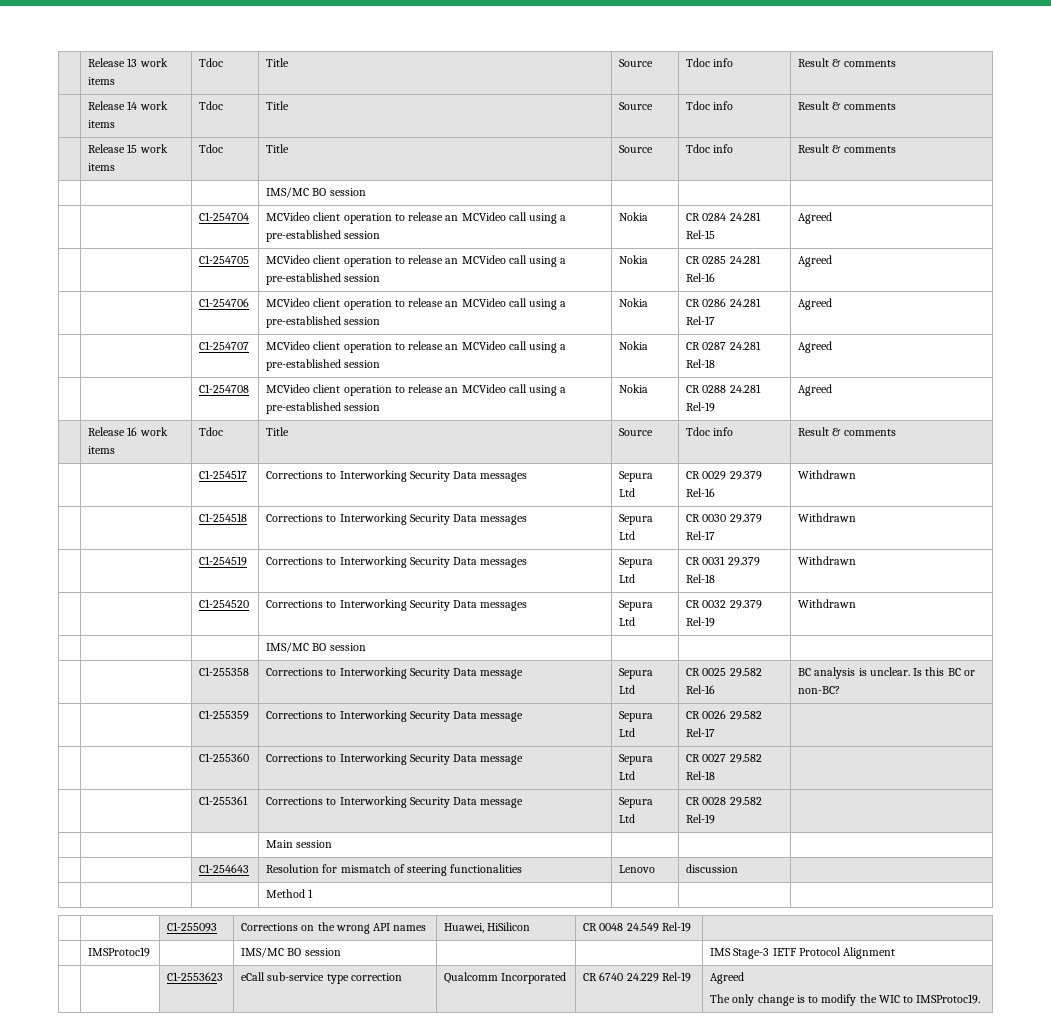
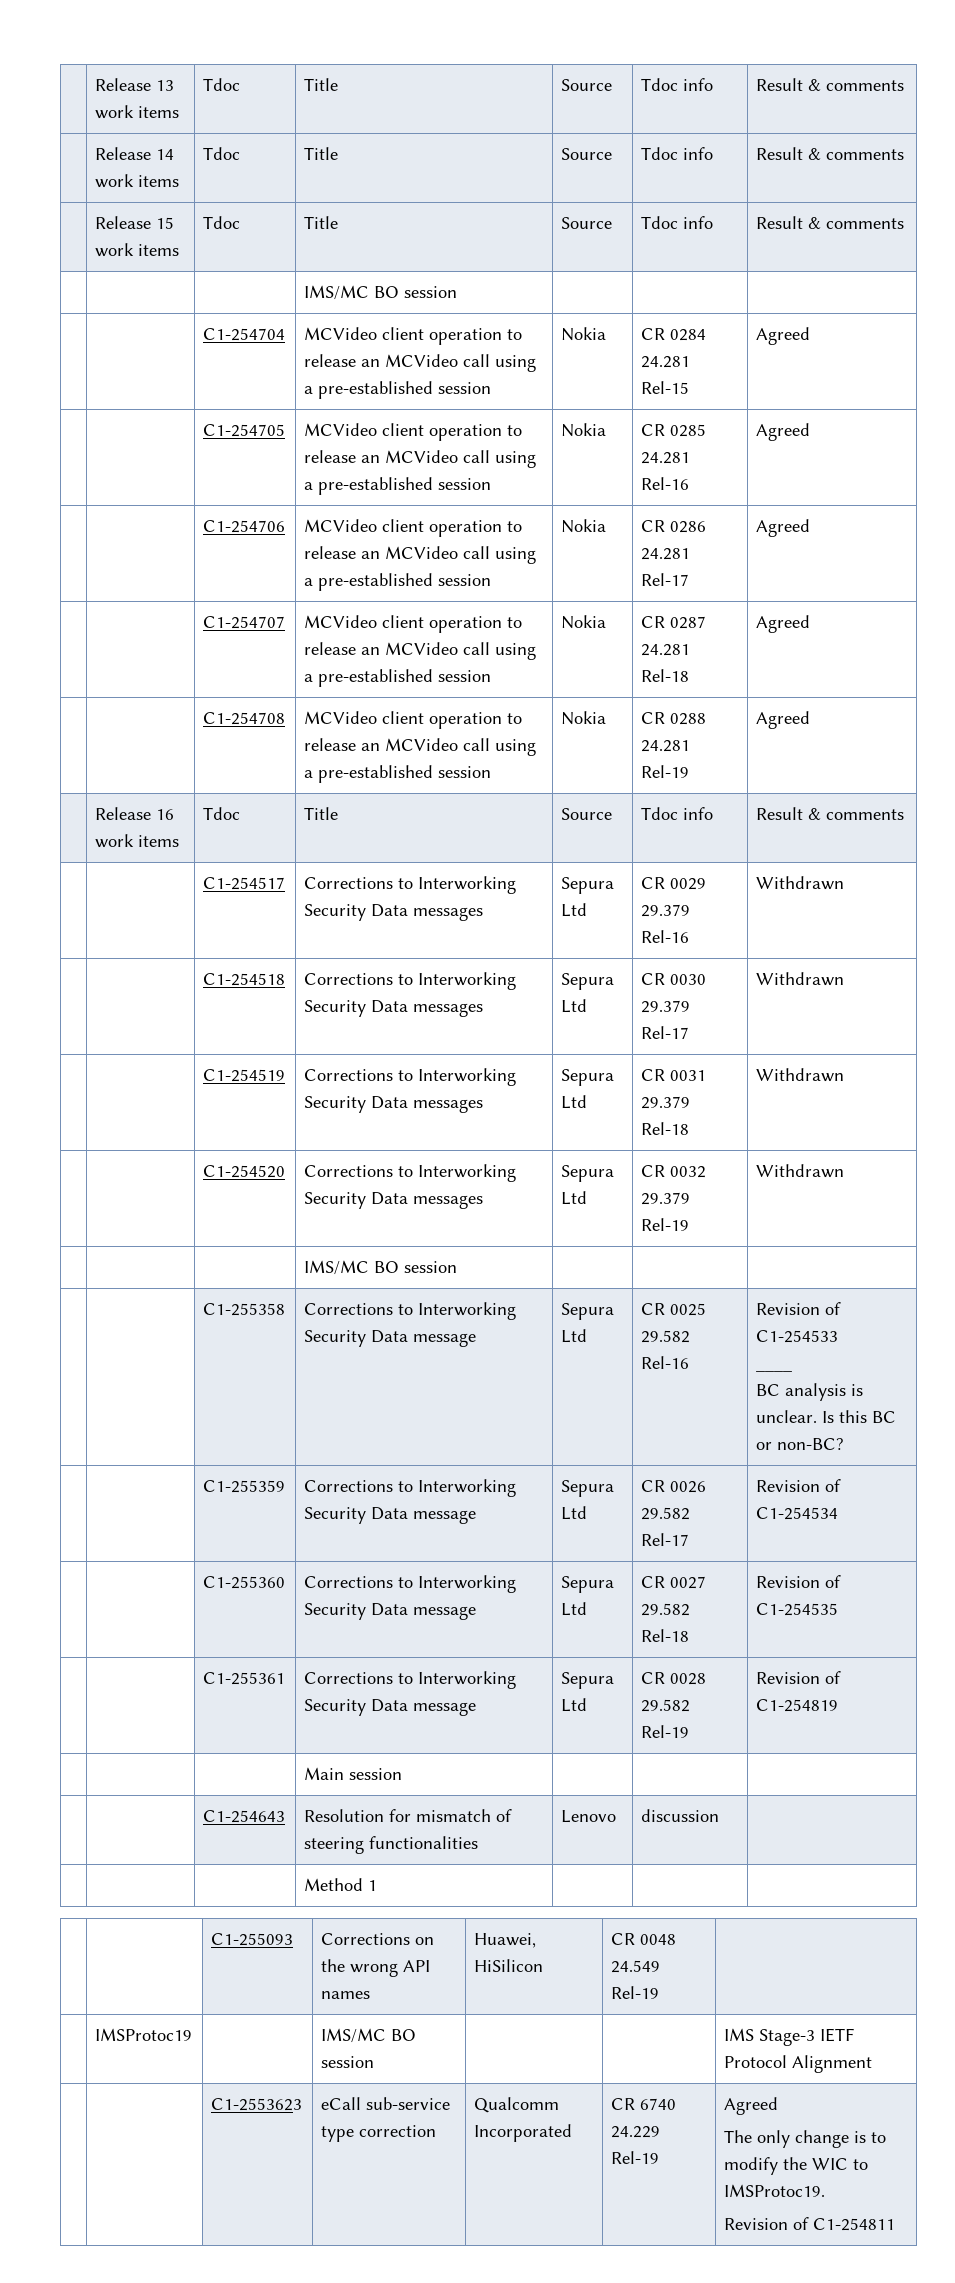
- | | C1-255358 | Corrections to Interworking Security Data message | Sepura Ltd | CR 0025 29.582 Rel-16 | BC analysis is unclear. Is this BC or non-BC?
+ | | C1-255358 | Corrections to Interworking Security Data message | Sepura Ltd | CR 0025 29.582 Rel-16 | Revision of C1-254533
+ ____
+ BC analysis is unclear. Is this BC or non-BC?
- | | C1-255359 | Corrections to Interworking Security Data message | Sepura Ltd | CR 0026 29.582 Rel-17 |
+ | | C1-255359 | Corrections to Interworking Security Data message | Sepura Ltd | CR 0026 29.582 Rel-17 | Revision of C1-254534
- | | C1-255360 | Corrections to Interworking Security Data message | Sepura Ltd | CR 0027 29.582 Rel-18 |
+ | | C1-255360 | Corrections to Interworking Security Data message | Sepura Ltd | CR 0027 29.582 Rel-18 | Revision of C1-254535
- | | C1-255361 | Corrections to Interworking Security Data message | Sepura Ltd | CR 0028 29.582 Rel-19 |
+ | | C1-255361 | Corrections to Interworking Security Data message | Sepura Ltd | CR 0028 29.582 Rel-19 | Revision of C1-254819
  | | C1-2553623 | eCall sub-service type correction | Qualcomm Incorporated | CR 6740 24.229 Rel-19 | Agreed
  The only change is to modify the WIC to IMSProtoc19.
+ Revision of C1-254811

